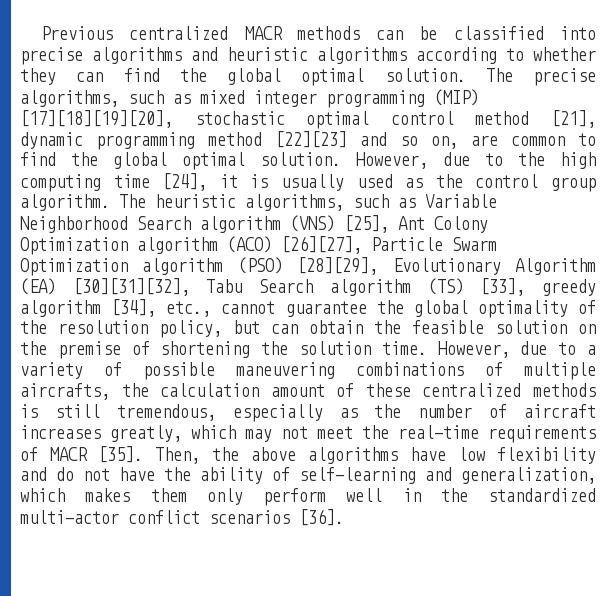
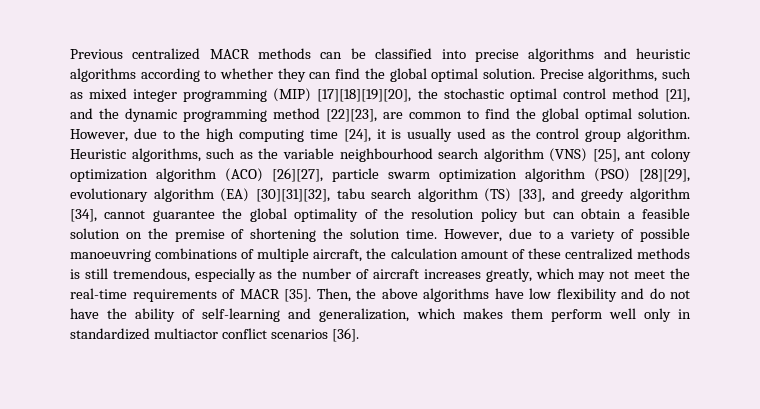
- The precise algorithms, such as mixed integer programming (MIP) [17][18][19][20], stochastic optimal control method [21], dynamic programming method [22][23] and so on, are common to find the global optimal solution.
+ Precise algorithms, such as mixed integer programming (MIP) [17][18][19][20], the stochastic optimal control method [21], and the dynamic programming method [22][23], are common to find the global optimal solution.
- The heuristic algorithms, such as Variable Neighborhood Search algorithm (VNS) [25], Ant Colony Optimization algorithm (ACO) [26][27], Particle Swarm Optimization algorithm (PSO) [28][29], Evolutionary Algorithm (EA) [30][31][32], Tabu Search algorithm (TS) [33], greedy algorithm [34], etc., cannot guarantee the global optimality of the resolution policy, but can obtain the feasible solution on the premise of shortening the solution time.
+ Heuristic algorithms, such as the variable neighbourhood search algorithm (VNS) [25], ant colony optimization algorithm (ACO) [26][27], particle swarm optimization algorithm (PSO) [28][29], evolutionary algorithm (EA) [30][31][32], tabu search algorithm (TS) [33], and greedy algorithm [34], cannot guarantee the global optimality of the resolution policy but can obtain a feasible solution on the premise of shortening the solution time.
- However, due to a variety of possible maneuvering combinations of multiple aircrafts, the calculation amount of these centralized methods is still tremendous, especially as the number of aircraft increases greatly, which may not meet the real-time requirements of MACR [35].
+ However, due to a variety of possible manoeuvring combinations of multiple aircraft, the calculation amount of these centralized methods is still tremendous, especially as the number of aircraft increases greatly, which may not meet the real-time requirements of MACR [35].
- Then, the above algorithms have low flexibility and do not have the ability of self-learning and generalization, which makes them only perform well in the standardized multi-actor conflict scenarios [36].
+ Then, the above algorithms have low flexibility and do not have the ability of self-learning and generalization, which makes them perform well only in standardized multiactor conflict scenarios [36].

